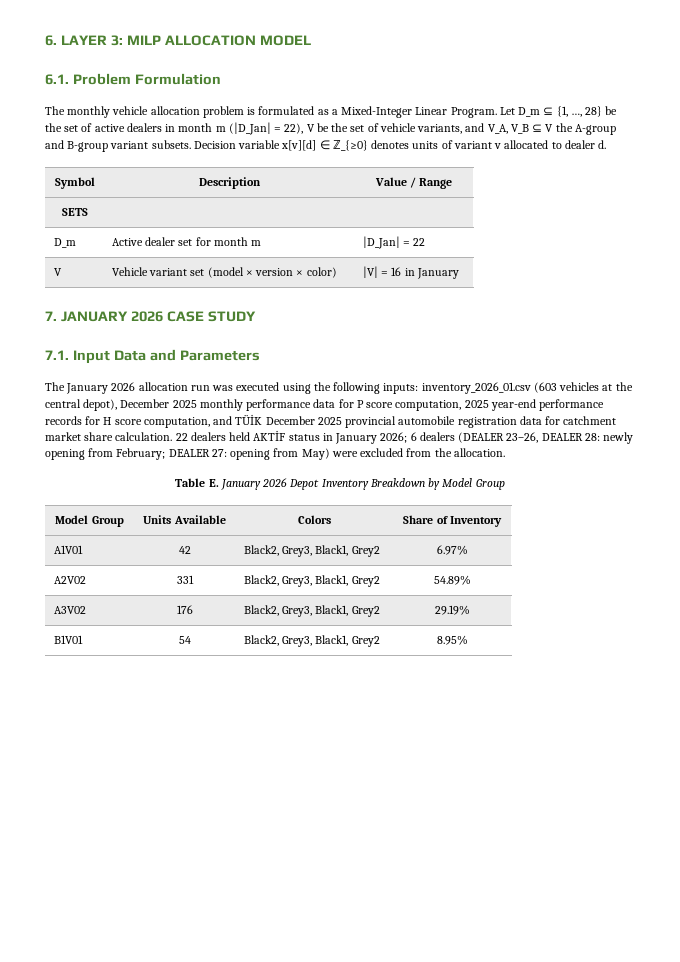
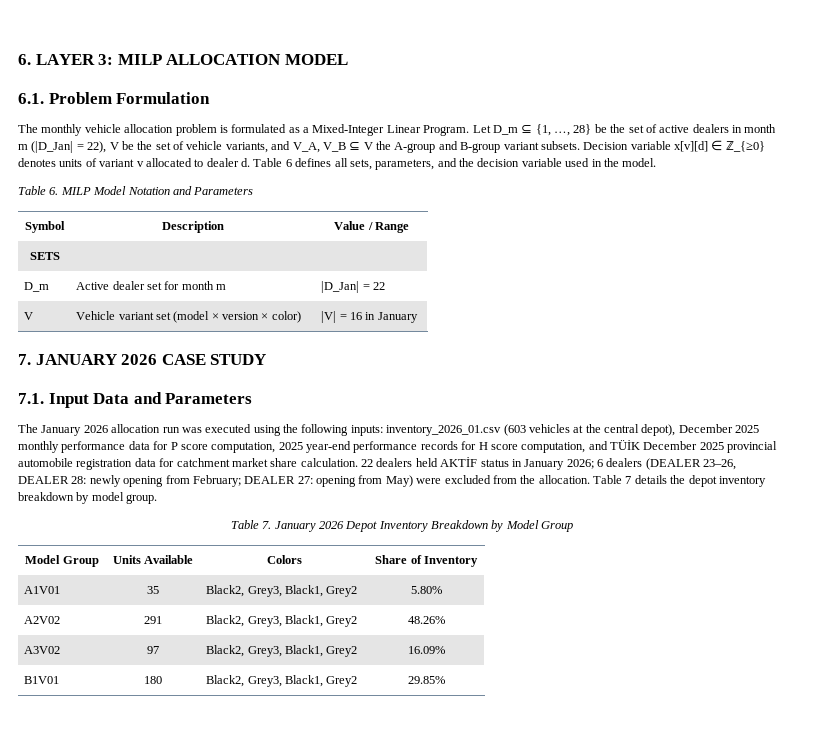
+ Table 6 defines all sets, parameters, and the decision variable used in the model.
+ Table 6. MILP Model Notation and Parameters
- 22 dealers held AKTİF status in January 2026; 6 dealers (DEALER 23–26, DEALER 28: newly opening from February; DEALER 27: opening from May) were excluded from the allocation.
- Table E. January 2026 Depot Inventory Breakdown by Model Group
+ 22 dealers held AKTİF status in January 2026; 6 dealers (DEALER 23–26, DEALER 28: newly opening from February; DEALER 27: opening from May) were excluded from the allocation. Table 7 details the depot inventory breakdown by model group.
+ Table 7. January 2026 Depot Inventory Breakdown by Model Group
- A1V01 | 42 | Black2, Grey3, Black1, Grey2 | 6.97%
+ A1V01 | 35 | Black2, Grey3, Black1, Grey2 | 5.80%
- A2V02 | 331 | Black2, Grey3, Black1, Grey2 | 54.89%
+ A2V02 | 291 | Black2, Grey3, Black1, Grey2 | 48.26%
- A3V02 | 176 | Black2, Grey3, Black1, Grey2 | 29.19%
+ A3V02 | 97 | Black2, Grey3, Black1, Grey2 | 16.09%
- B1V01 | 54 | Black2, Grey3, Black1, Grey2 | 8.95%
+ B1V01 | 180 | Black2, Grey3, Black1, Grey2 | 29.85%

